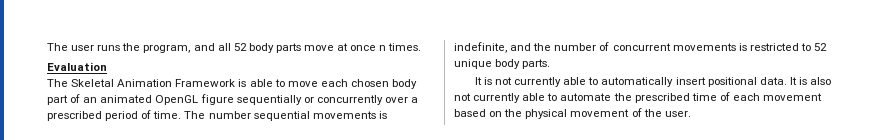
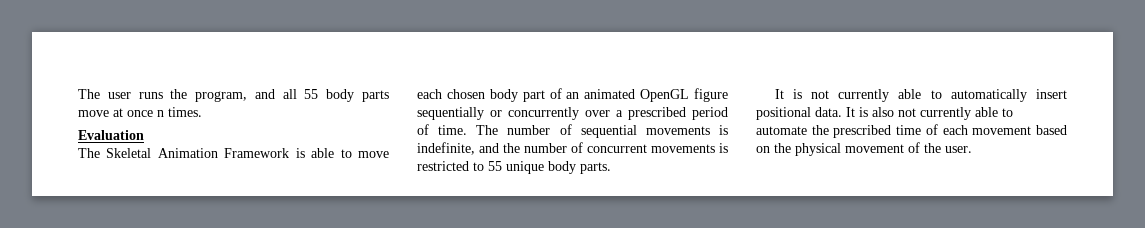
- The user runs the program, and all 52 body parts move at once n times.
+ The user runs the program, and all 55 body parts move at once n times.
- The number sequential movements is indefinite, and the number of concurrent movements is restricted to 52 unique body parts.
+ The number of sequential movements is indefinite, and the number of concurrent movements is restricted to 55 unique body parts.

